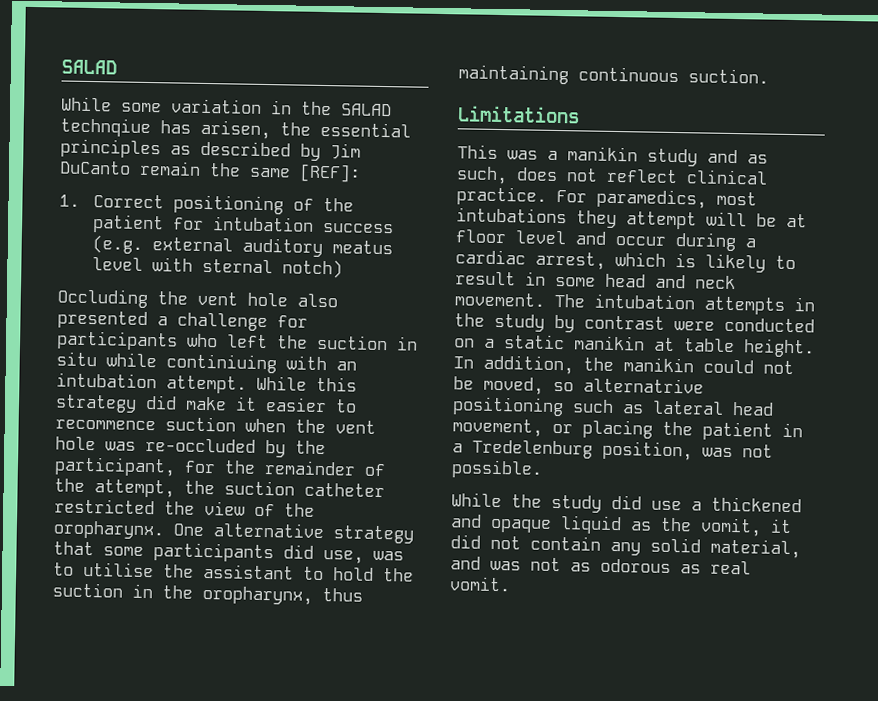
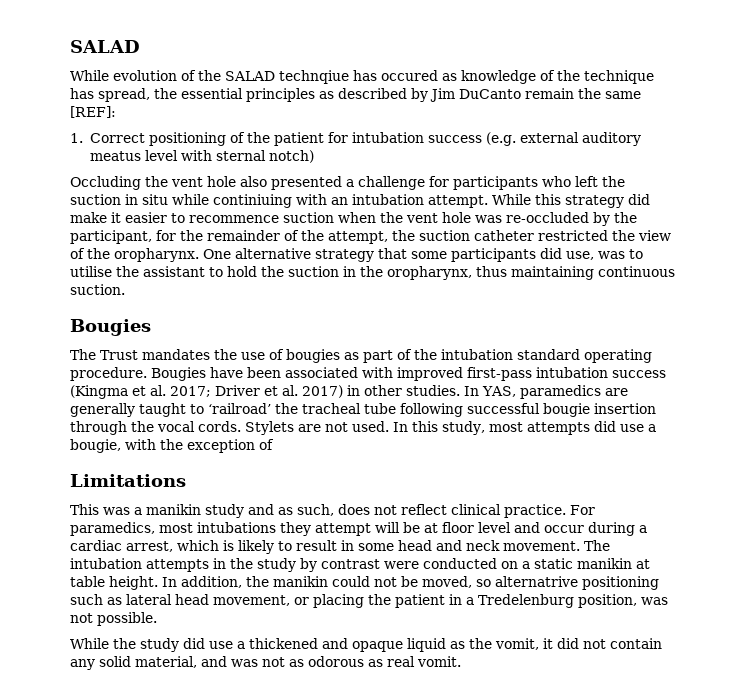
- While some variation in the SALAD technqiue has arisen, the essential principles as described by Jim DuCanto remain the same [REF]:
+ While evolution of the SALAD technqiue has occured as knowledge of the technique has spread, the essential principles as described by Jim DuCanto remain the same [REF]:
  One alternative strategy that some participants did use, was to utilise the assistant to hold the suction in the oropharynx, thus maintaining continuous suction.
+ Bougies
+ The Trust mandates the use of bougies as part of the intubation standard operating procedure. Bougies have been associated with improved first-pass intubation success (Kingma et al. 2017; Driver et al. 2017) in other studies. In YAS, paramedics are generally taught to ‘railroad’ the tracheal tube following successful bougie insertion through the vocal cords. Stylets are not used. In this study, most attempts did use a bougie, with the exception of

